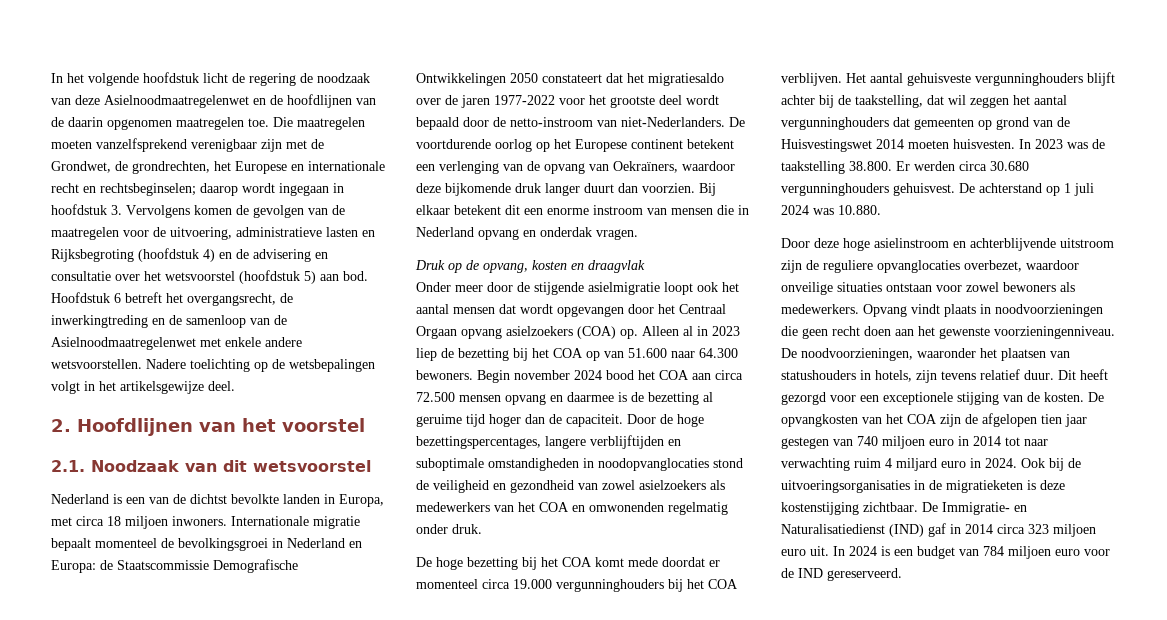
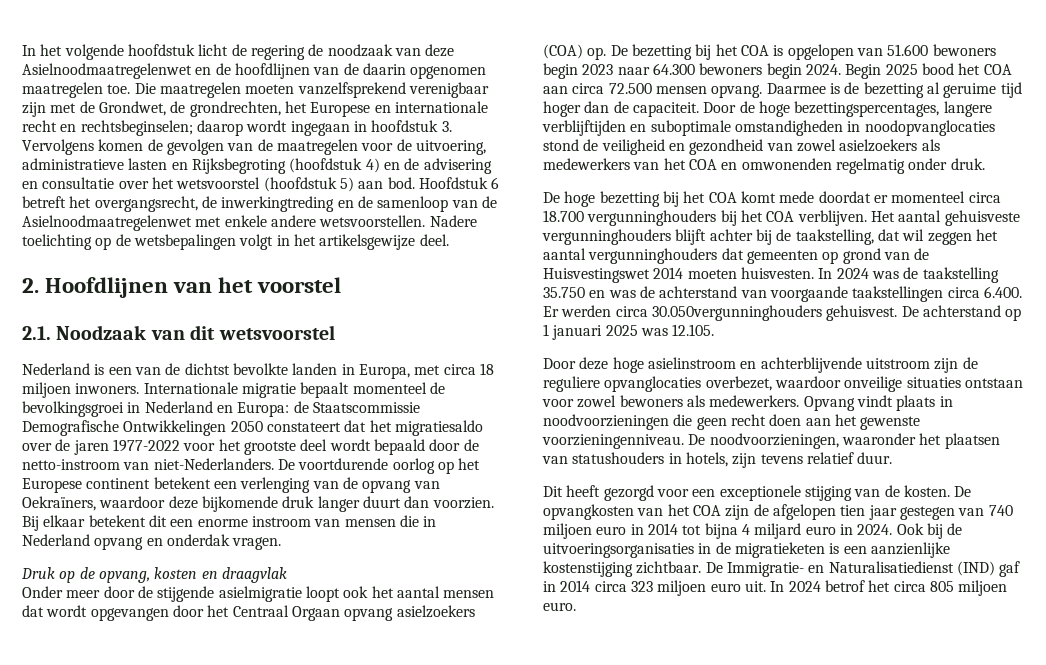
- Onder meer door de stijgende asielmigratie loopt ook het aantal mensen dat wordt opgevangen door het Centraal Orgaan opvang asielzoekers (COA) op. Alleen al in 2023 liep de bezetting bij het COA op van 51.600 naar 64.300 bewoners. Begin november 2024 bood het COA aan circa 72.500 mensen opvang en daarmee is de bezetting al geruime tijd hoger dan de capaciteit.
+ Onder meer door de stijgende asielmigratie loopt ook het aantal mensen dat wordt opgevangen door het Centraal Orgaan opvang asielzoekers (COA) op. De bezetting bij het COA is opgelopen van 51.600 bewoners begin 2023 naar 64.300 bewoners begin 2024. Begin 2025 bood het COA aan circa 72.500 mensen opvang. Daarmee is de bezetting al geruime tijd hoger dan de capaciteit.
- De hoge bezetting bij het COA komt mede doordat er momenteel circa 19.000 vergunninghouders bij het COA verblijven.
+ De hoge bezetting bij het COA komt mede doordat er momenteel circa 18.700 vergunninghouders bij het COA verblijven.
- In 2023 was de taakstelling 38.800. Er werden circa 30.680 vergunninghouders gehuisvest.
+ In 2024 was de taakstelling 35.750 en was de achterstand van voorgaande taakstellingen circa 6.400. Er werden circa 30.050vergunninghouders gehuisvest.
- De achterstand op 1 juli 2024 was 10.880.
+ De achterstand op 1 januari 2025 was 12.105.
- De noodvoorzieningen, waaronder het plaatsen van statushouders in hotels, zijn tevens relatief duur. Dit heeft gezorgd voor een exceptionele stijging van de kosten.
+ De noodvoorzieningen, waaronder het plaatsen van statushouders in hotels, zijn tevens relatief duur.
+ Dit heeft gezorgd voor een exceptionele stijging van de kosten.
- De opvangkosten van het COA zijn de afgelopen tien jaar gestegen van 740 miljoen euro in 2014 tot naar verwachting ruim 4 miljard euro in 2024.
+ De opvangkosten van het COA zijn de afgelopen tien jaar gestegen van 740 miljoen euro in 2014 tot bijna 4 miljard euro in 2024.
- Ook bij de uitvoeringsorganisaties in de migratieketen is deze kostenstijging zichtbaar.
+ Ook bij de uitvoeringsorganisaties in de migratieketen is een aanzienlijke kostenstijging zichtbaar.
- In 2024 is een budget van 784 miljoen euro voor de IND gereserveerd.
+ In 2024 betrof het circa 805 miljoen euro.

